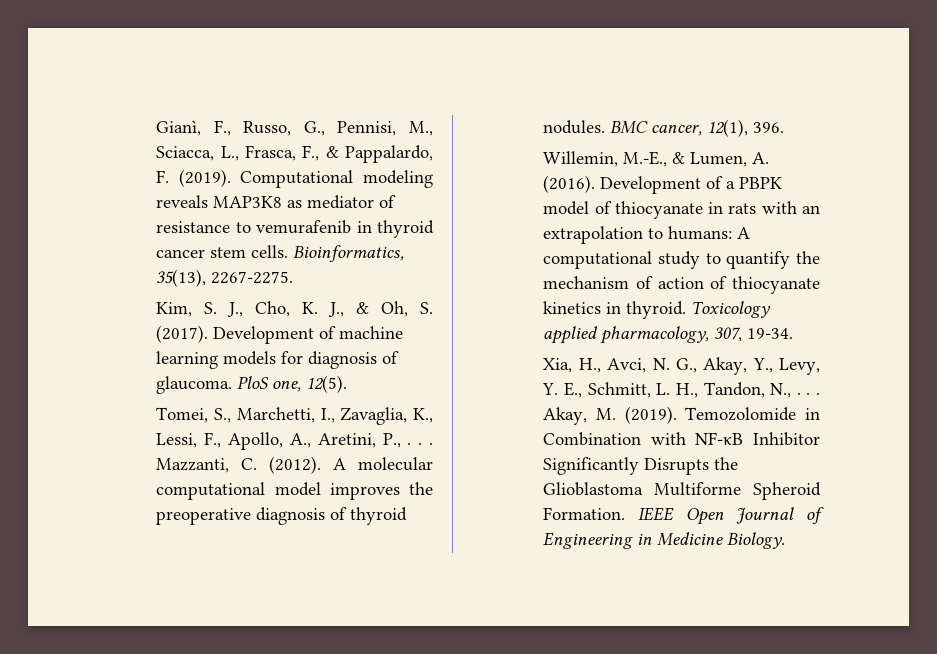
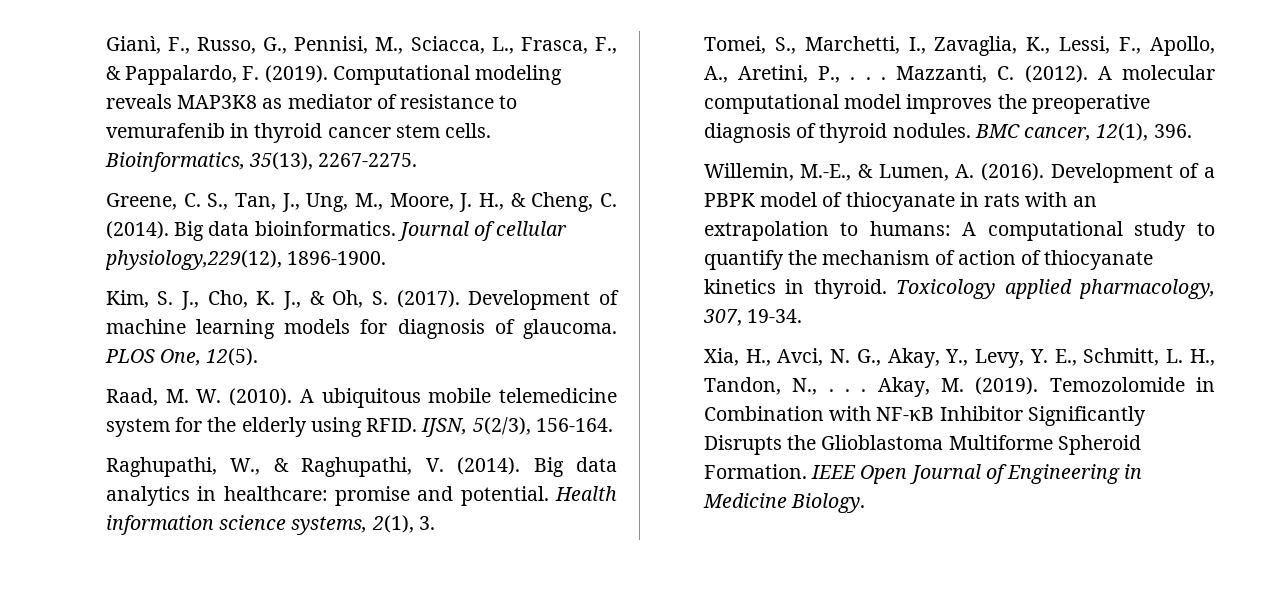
+ Greene, C. S., Tan, J., Ung, M., Moore, J. H., & Cheng, C. (2014). Big data bioinformatics. Journal of cellular physiology,229(12), 1896-1900.
- PloS one, 12(5).
+ PLOS One, 12(5).
+ Raad, M. W. (2010). A ubiquitous mobile telemedicine system for the elderly using RFID. IJSN, 5(2/3), 156-164.
+ Raghupathi, W., & Raghupathi, V. (2014). Big data analytics in healthcare: promise and potential. Health information science systems, 2(1), 3.

